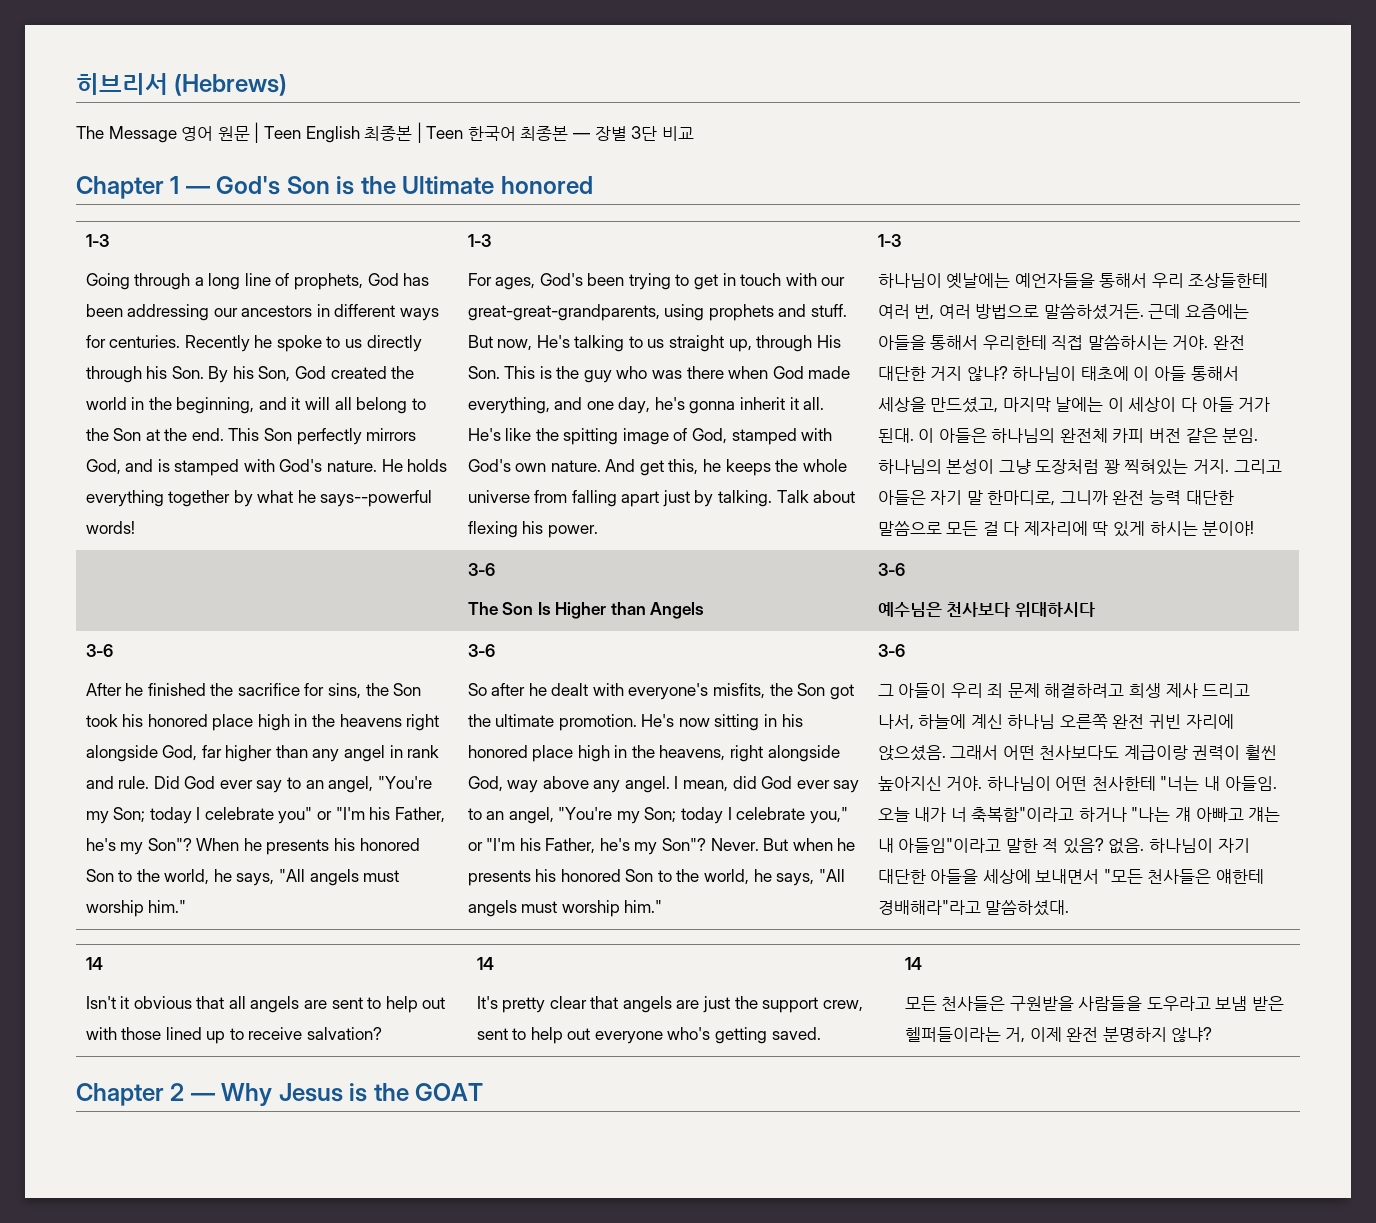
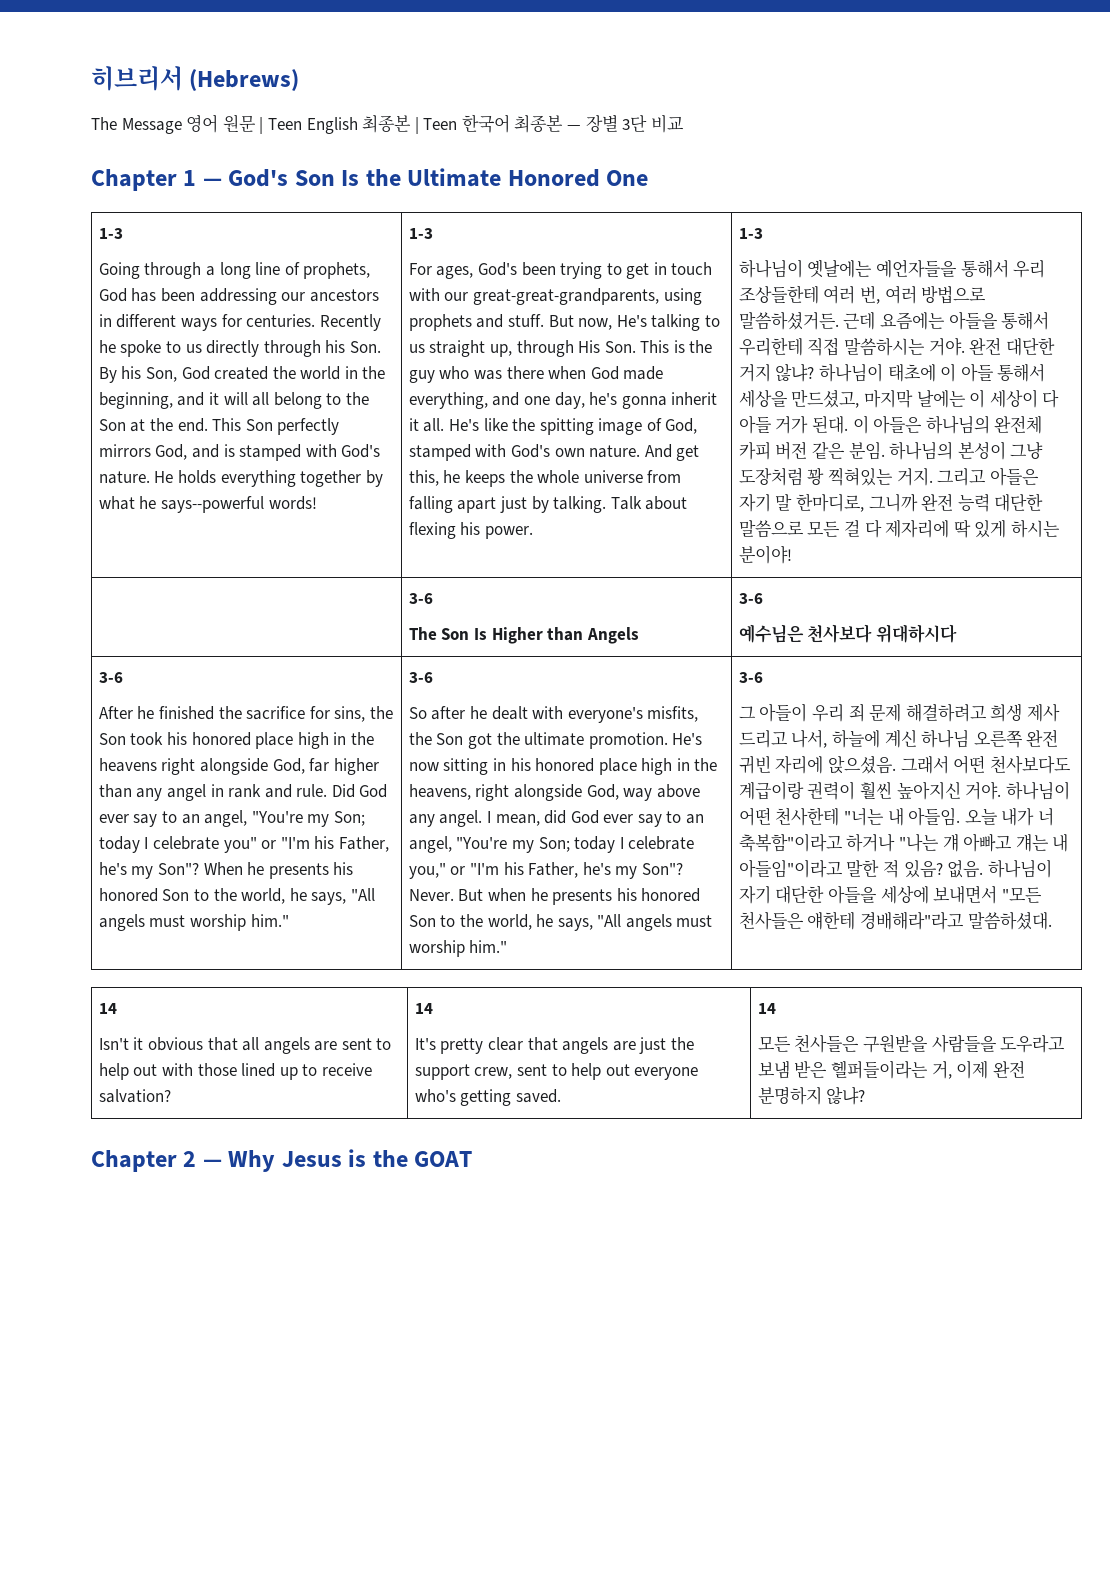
- Chapter 1 — God's Son is the Ultimate honored
+ Chapter 1 — God's Son Is the Ultimate Honored One

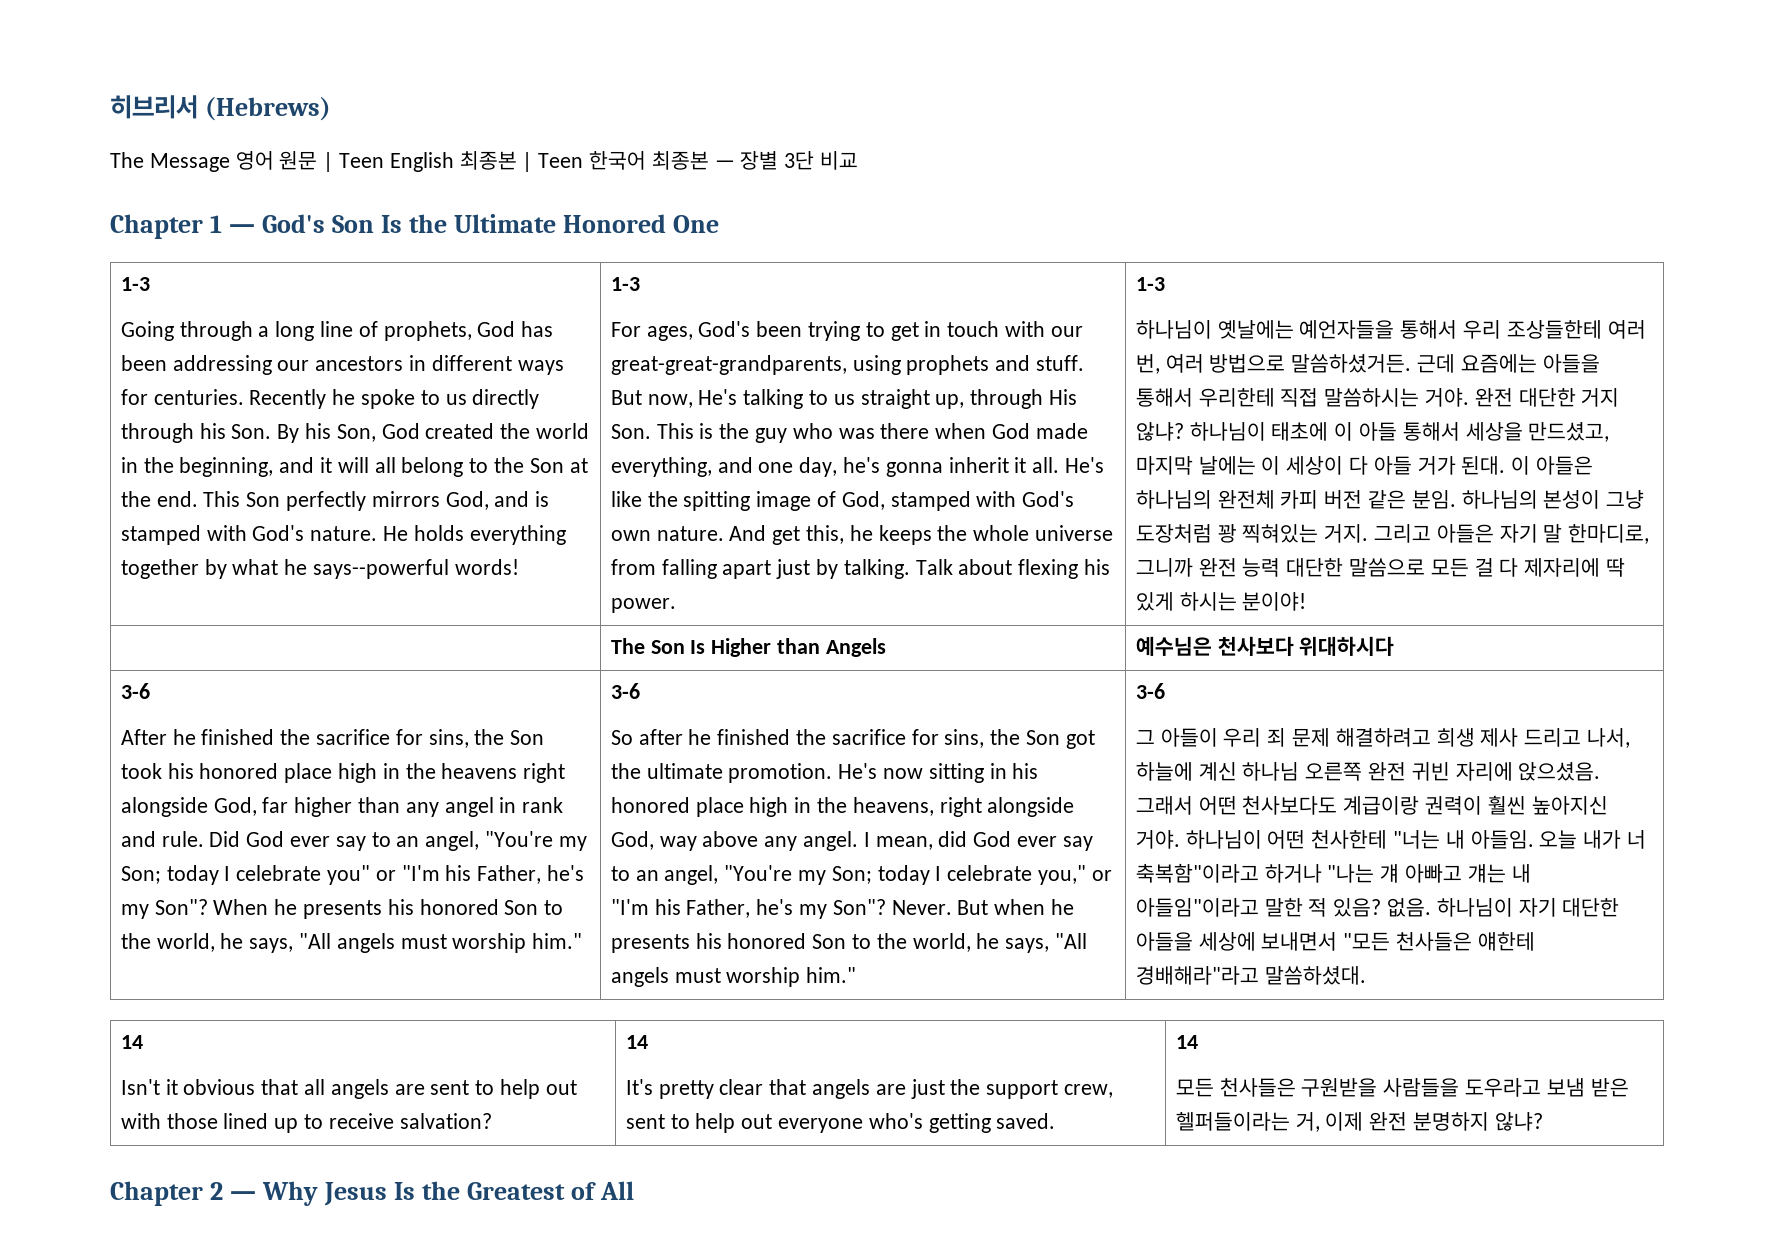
  그리고 아들은 자기 말 한마디로, 그니까 완전 능력 대단한 말씀으로 모든 걸 다 제자리에 딱 있게 하시는 분이야!
- | 3-6
- The Son Is Higher than Angels | 3-6
- 예수님은 천사보다 위대하시다
+ | The Son Is Higher than Angels | 예수님은 천사보다 위대하시다
- So after he dealt with everyone's misfits, the Son got the ultimate promotion.
+ So after he finished the sacrifice for sins, the Son got the ultimate promotion.
- Chapter 2 — Why Jesus is the GOAT
+ Chapter 2 — Why Jesus Is the Greatest of All

